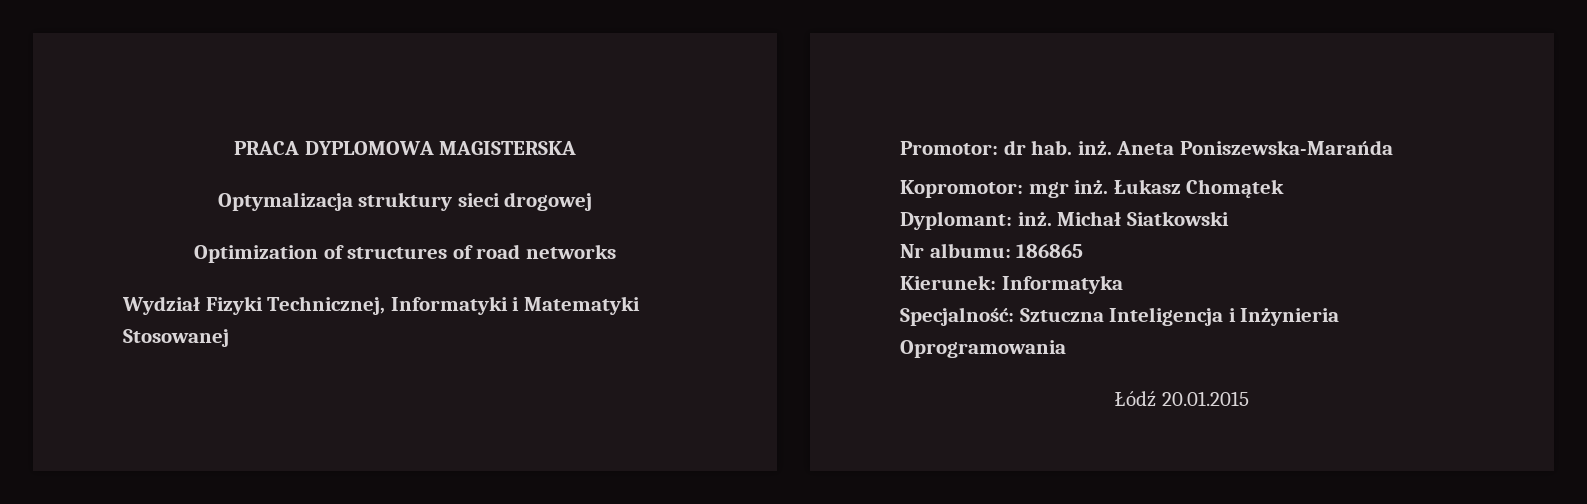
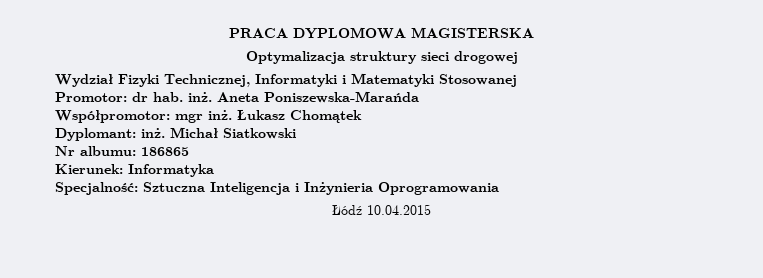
- Optimization of structures of road networks
- Kopromotor: mgr inż.
+ Współpromotor: mgr inż.
- Łódź 20.01.2015
+ Łódź 10.04.2015

